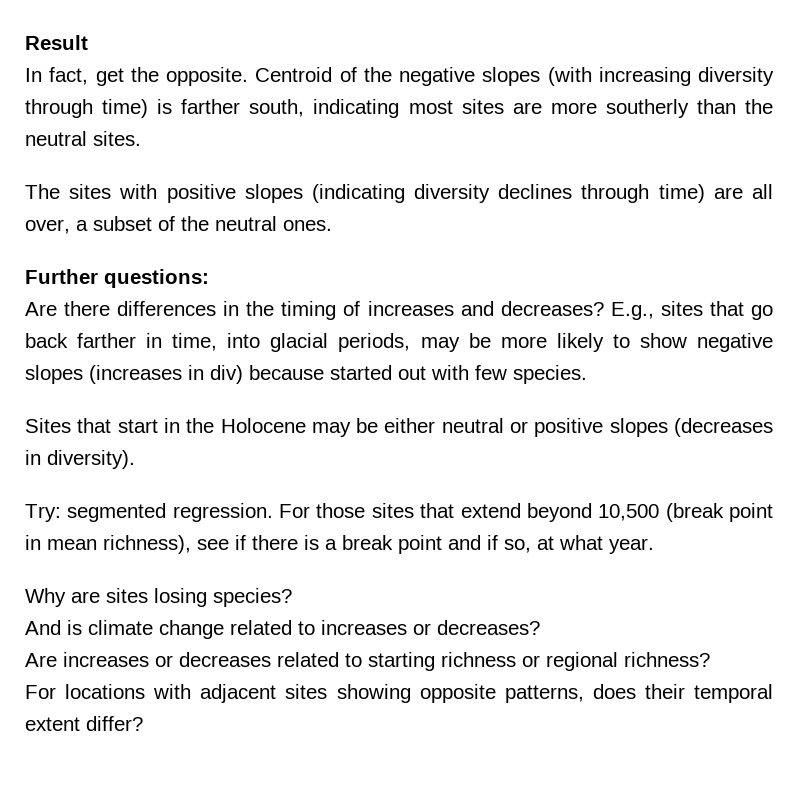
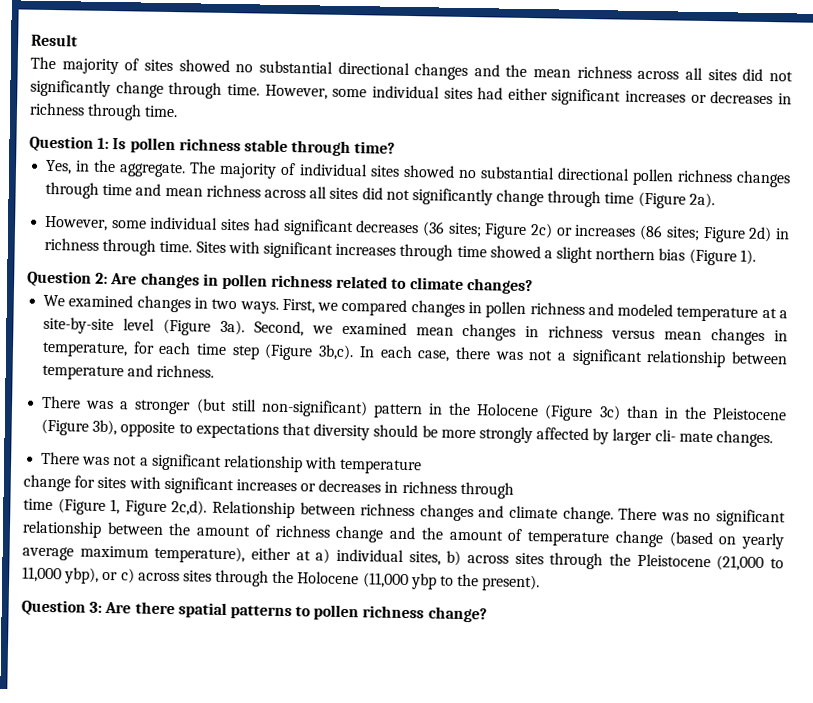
- In fact, get the opposite. Centroid of the negative slopes (with increasing diversity through time) is farther south, indicating most sites are more southerly than the neutral sites.
- The sites with positive slopes (indicating diversity declines through time) are all over, a subset of the neutral ones.
- Further questions:
- Are there differences in the timing of increases and decreases? E.g., sites that go back farther in time, into glacial periods, may be more likely to show negative slopes (increases in div) because started out with few species.
- Sites that start in the Holocene may be either neutral or positive slopes (decreases in diversity).
- Try: segmented regression. For those sites that extend beyond 10,500 (break point in mean richness), see if there is a break point and if so, at what year.
- Why are sites losing species?
- And is climate change related to increases or decreases?
- Are increases or decreases related to starting richness or regional richness?
- For locations with adjacent sites showing opposite patterns, does their temporal extent differ?
+ The majority of sites showed no substantial directional changes and the mean richness across all sites did not significantly change through time. However, some individual sites had either significant increases or decreases in richness through time.
+ Question 1: Is pollen richness stable through time?
+ Yes, in the aggregate. The majority of individual sites showed no substantial directional pollen richness changes through time and mean richness across all sites did not significantly change through time (Figure 2a).
+ However, some individual sites had significant decreases (36 sites; Figure 2c) or increases (86 sites; Figure 2d) in richness through time. Sites with significant increases through time showed a slight northern bias (Figure 1).
+ Question 2: Are changes in pollen richness related to climate changes?
+ We examined changes in two ways. First, we compared changes in pollen richness and modeled temperature at a site-by-site level (Figure 3a). Second, we examined mean changes in richness versus mean changes in temperature, for each time step (Figure 3b,c). In each case, there was not a significant relationship between temperature and richness.
+ There was a stronger (but still non-significant) pattern in the Holocene (Figure 3c) than in the Pleistocene (Figure 3b), opposite to expectations that diversity should be more strongly affected by larger cli- mate changes.
+ There was not a significant relationship with temperature
+ change for sites with significant increases or decreases in richness through
+ time (Figure 1, Figure 2c,d). Relationship between richness changes and climate change. There was no significant relationship between the amount of richness change and the amount of temperature change (based on yearly average maximum temperature), either at a) individual sites, b) across sites through the Pleistocene (21,000 to 11,000 ybp), or c) across sites through the Holocene (11,000 ybp to the present).
+ Question 3: Are there spatial patterns to pollen richness change?

